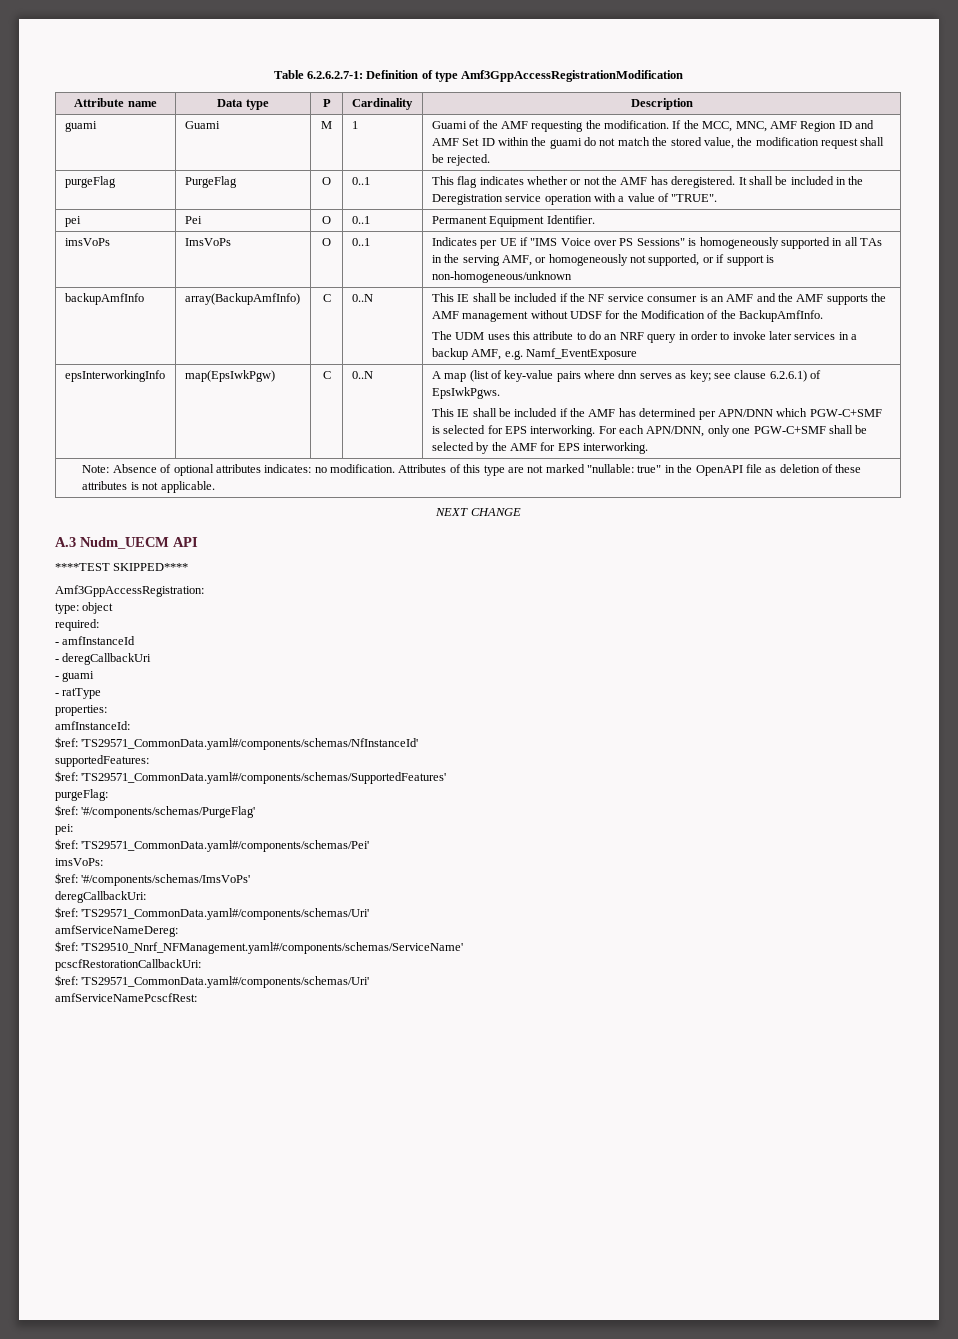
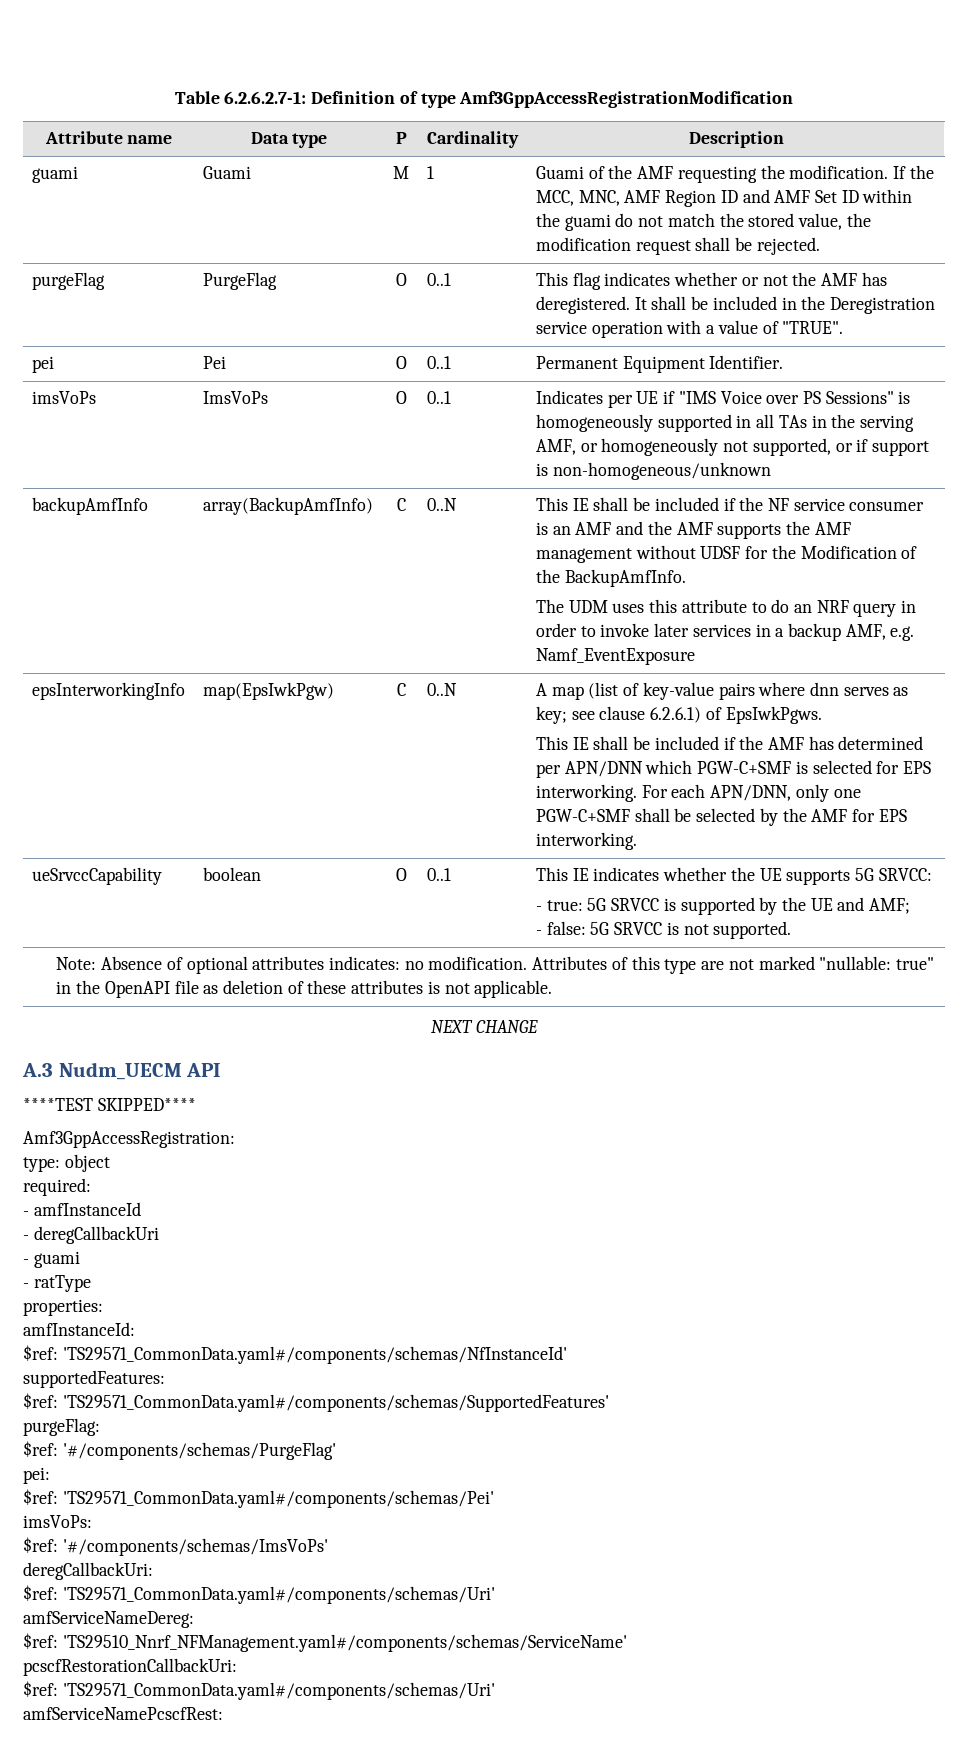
+ ueSrvccCapability | boolean | O | 0..1 | This IE indicates whether the UE supports 5G SRVCC:
+ - true: 5G SRVCC is supported by the UE and AMF;
+ - false: 5G SRVCC is not supported.

